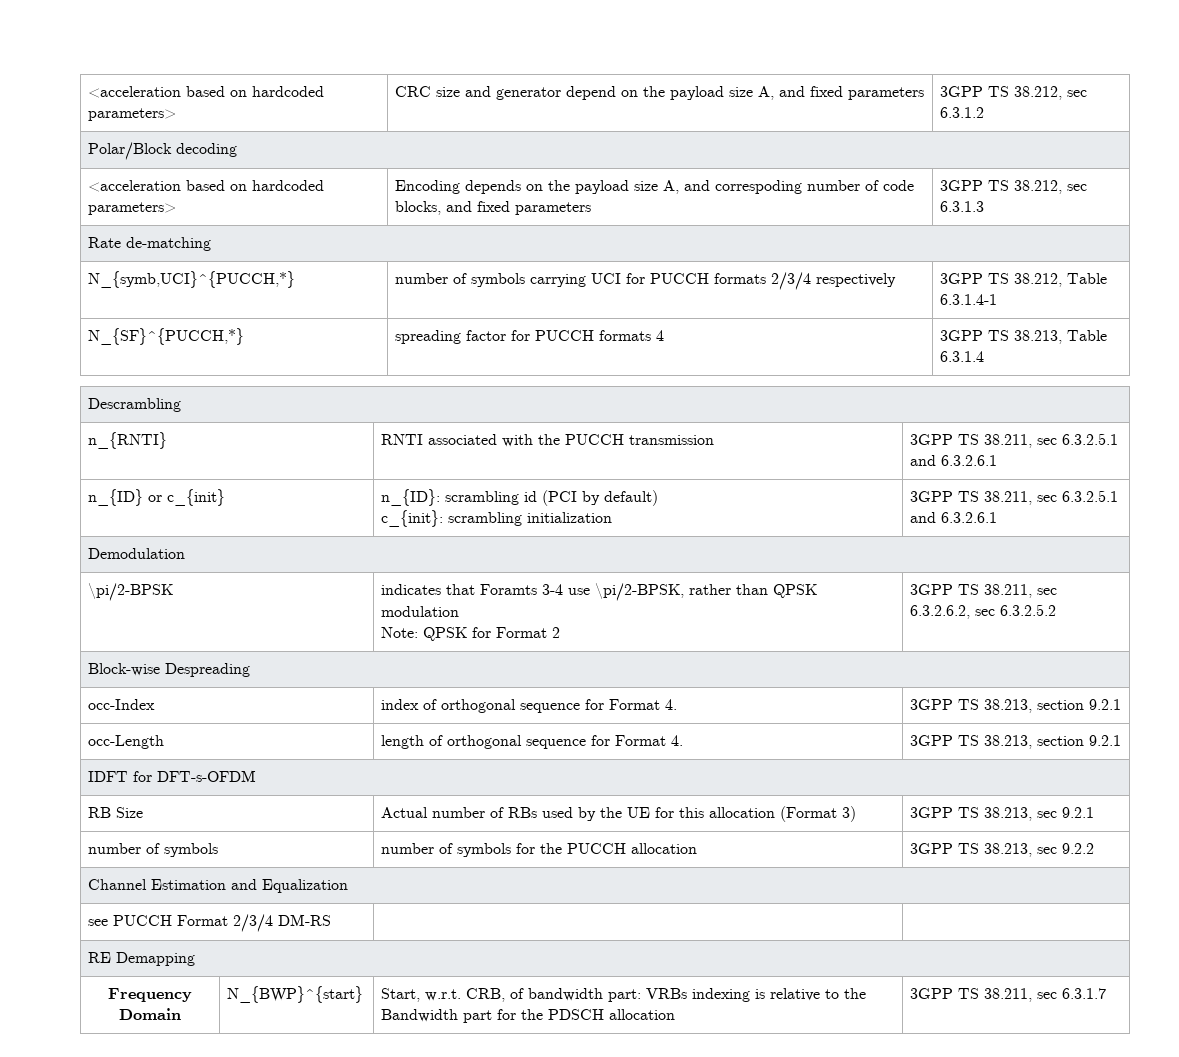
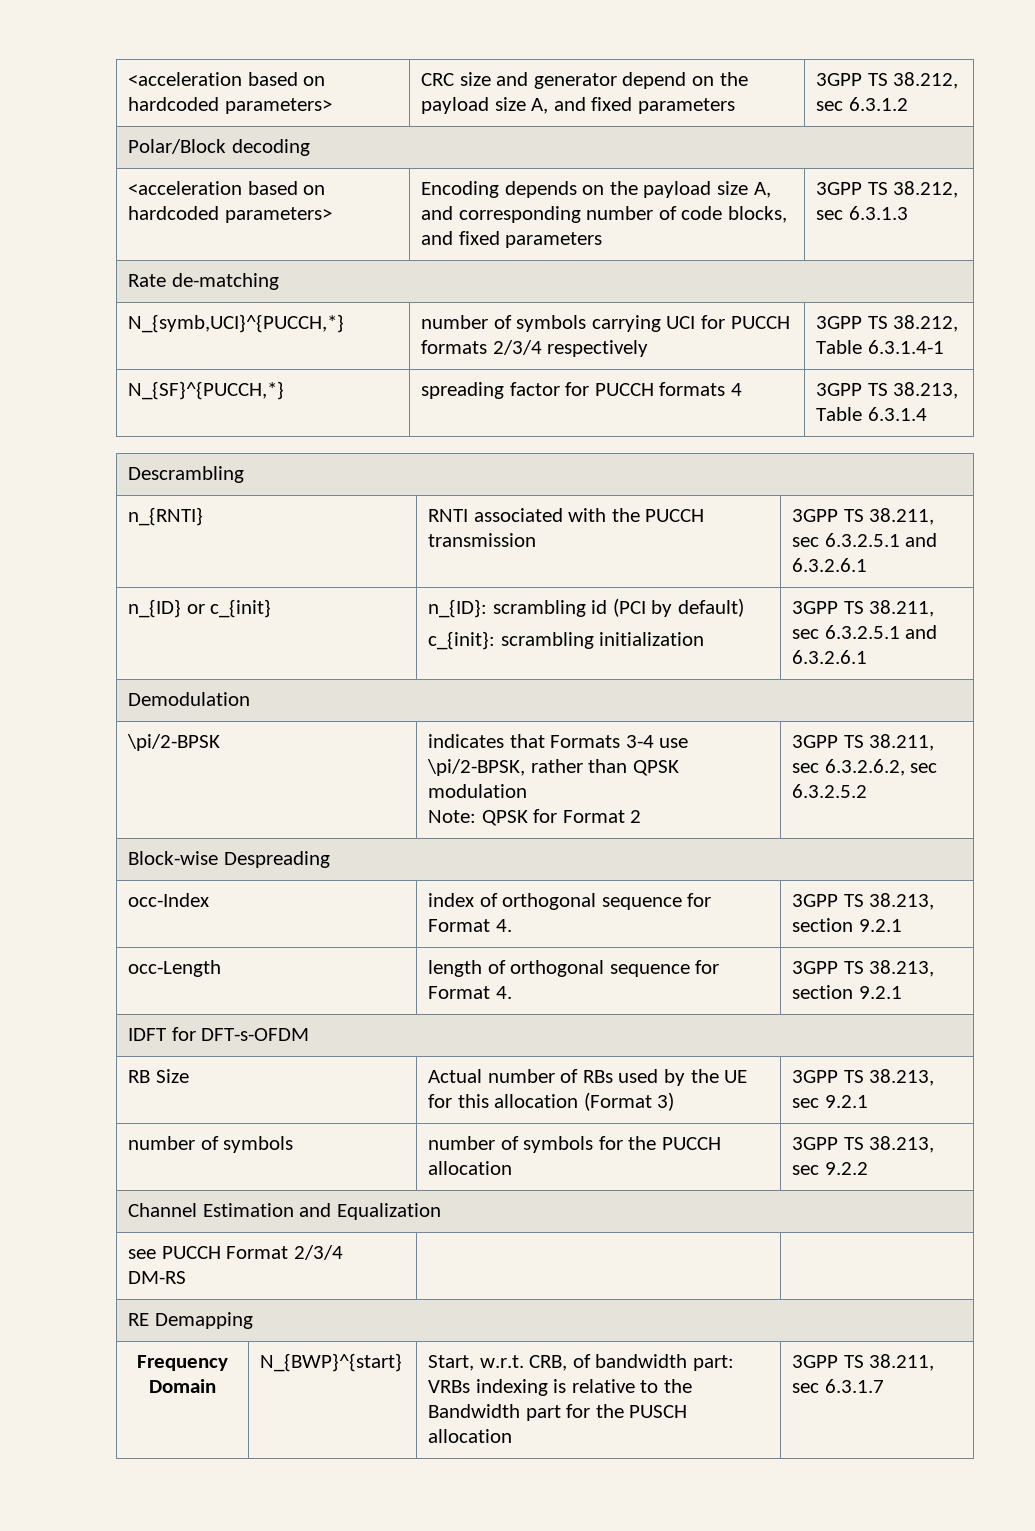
- <acceleration based on hardcoded parameters> | Encoding depends on the payload size A, and correspoding number of code blocks, and fixed parameters | 3GPP TS 38.212, sec 6.3.1.3
+ <acceleration based on hardcoded parameters> | Encoding depends on the payload size A, and corresponding number of code blocks, and fixed parameters | 3GPP TS 38.212, sec 6.3.1.3
- \pi/2-BPSK | indicates that Foramts 3-4 use \pi/2-BPSK, rather than QPSK modulation
+ \pi/2-BPSK | indicates that Formats 3-4 use \pi/2-BPSK, rather than QPSK modulation
- Frequency Domain | N_{BWP}^{start} | Start, w.r.t. CRB, of bandwidth part: VRBs indexing is relative to the Bandwidth part for the PDSCH allocation | 3GPP TS 38.211, sec 6.3.1.7
+ Frequency Domain | N_{BWP}^{start} | Start, w.r.t. CRB, of bandwidth part: VRBs indexing is relative to the Bandwidth part for the PUSCH allocation | 3GPP TS 38.211, sec 6.3.1.7

